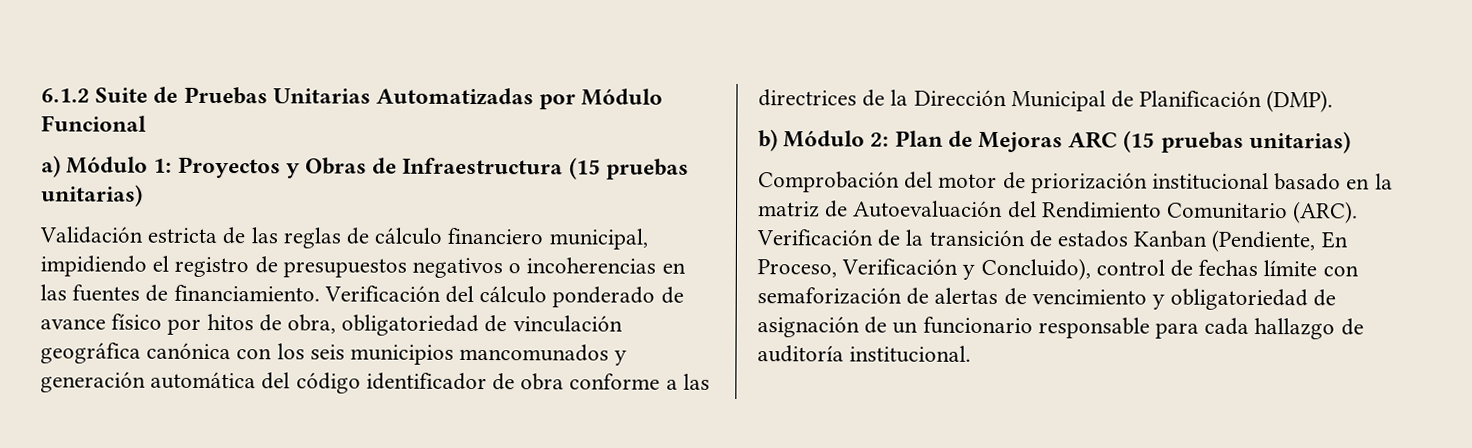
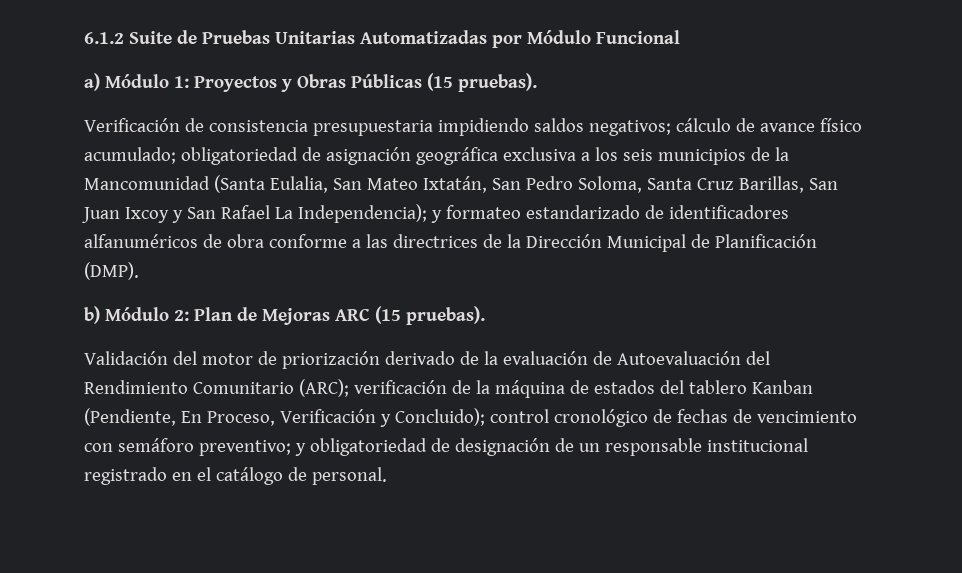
- a) Módulo 1: Proyectos y Obras de Infraestructura (15 pruebas unitarias)
- Validación estricta de las reglas de cálculo financiero municipal, impidiendo el registro de presupuestos negativos o incoherencias en las fuentes de financiamiento. Verificación del cálculo ponderado de avance físico por hitos de obra, obligatoriedad de vinculación geográfica canónica con los seis municipios mancomunados y generación automática del código identificador de obra conforme a las directrices de la Dirección Municipal de Planificación (DMP).
+ a) Módulo 1: Proyectos y Obras Públicas (15 pruebas).
+ Verificación de consistencia presupuestaria impidiendo saldos negativos; cálculo de avance físico acumulado; obligatoriedad de asignación geográfica exclusiva a los seis municipios de la Mancomunidad (Santa Eulalia, San Mateo Ixtatán, San Pedro Soloma, Santa Cruz Barillas, San Juan Ixcoy y San Rafael La Independencia); y formateo estandarizado de identificadores alfanuméricos de obra conforme a las directrices de la Dirección Municipal de Planificación (DMP).
- b) Módulo 2: Plan de Mejoras ARC (15 pruebas unitarias)
- Comprobación del motor de priorización institucional basado en la matriz de Autoevaluación del Rendimiento Comunitario (ARC). Verificación de la transición de estados Kanban (Pendiente, En Proceso, Verificación y Concluido), control de fechas límite con semaforización de alertas de vencimiento y obligatoriedad de asignación de un funcionario responsable para cada hallazgo de auditoría institucional.
+ b) Módulo 2: Plan de Mejoras ARC (15 pruebas).
+ Validación del motor de priorización derivado de la evaluación de Autoevaluación del Rendimiento Comunitario (ARC); verificación de la máquina de estados del tablero Kanban (Pendiente, En Proceso, Verificación y Concluido); control cronológico de fechas de vencimiento con semáforo preventivo; y obligatoriedad de designación de un responsable institucional registrado en el catálogo de personal.

